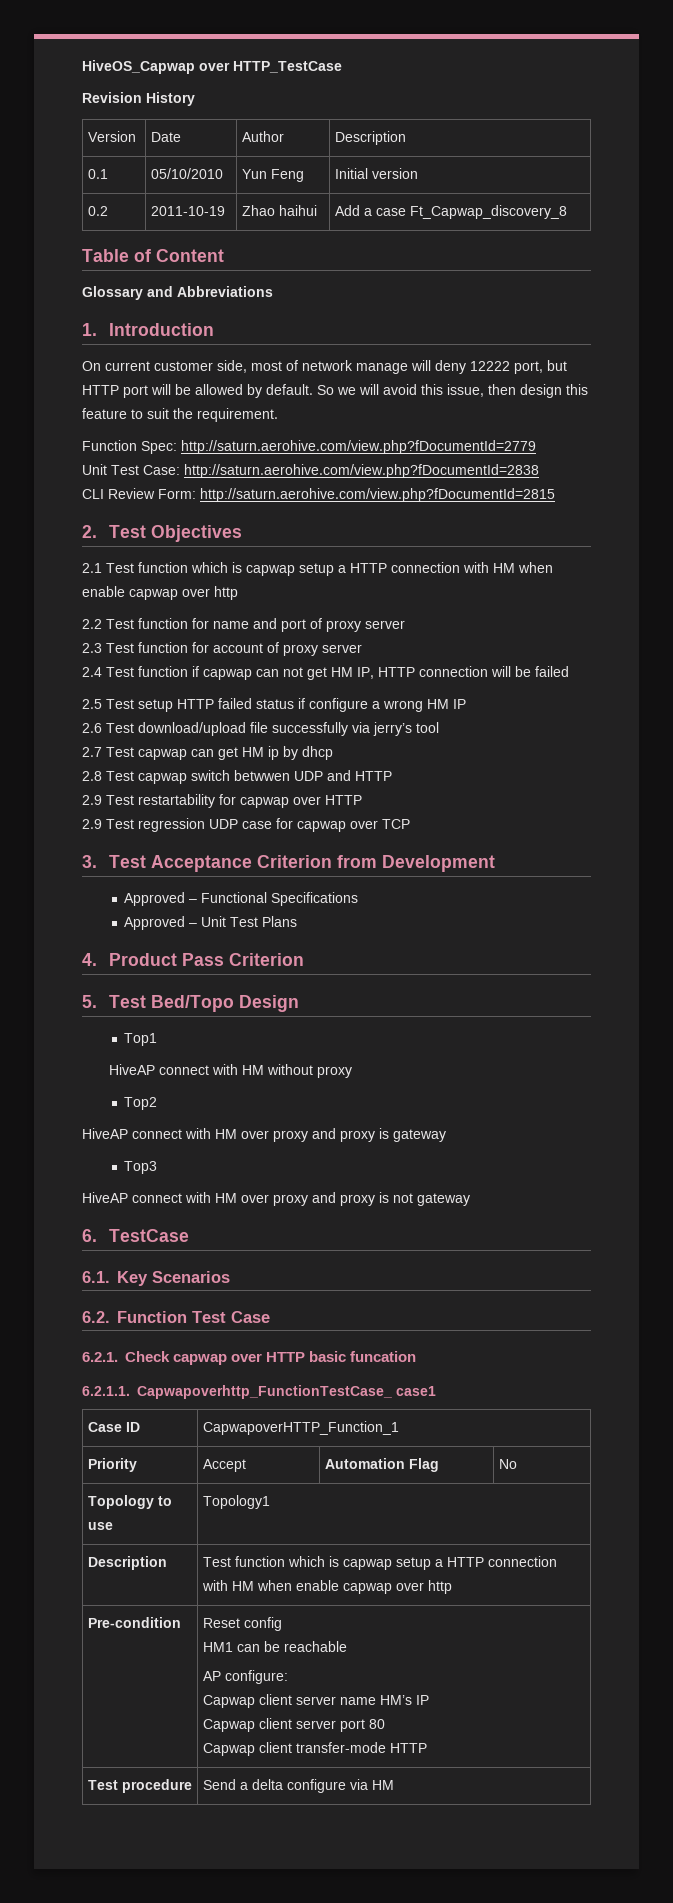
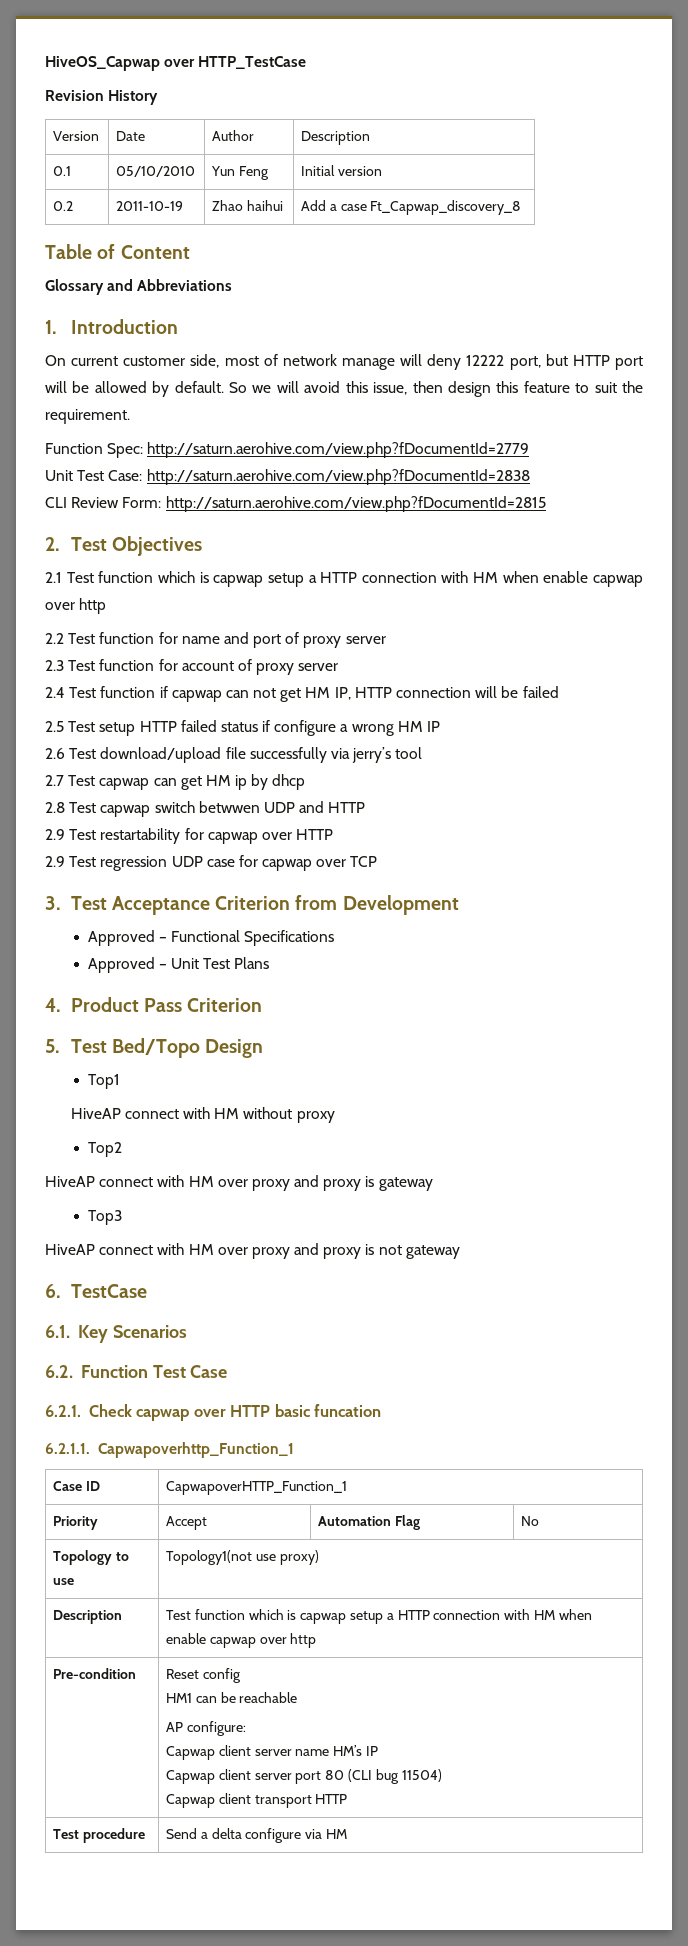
- 6.2.1.1. Capwapoverhttp_FunctionTestCase_ case1
+ 6.2.1.1. Capwapoverhttp_Function_1
- Topology to use | Topology1
+ Topology to use | Topology1(not use proxy)
  Pre-condition | Reset config
  HM1 can be reachable
  AP configure:
  Capwap client server name HM’s IP
- Capwap client server port 80
- Capwap client transfer-mode HTTP
+ Capwap client server port 80 (CLI bug 11504)
+ Capwap client transport HTTP

